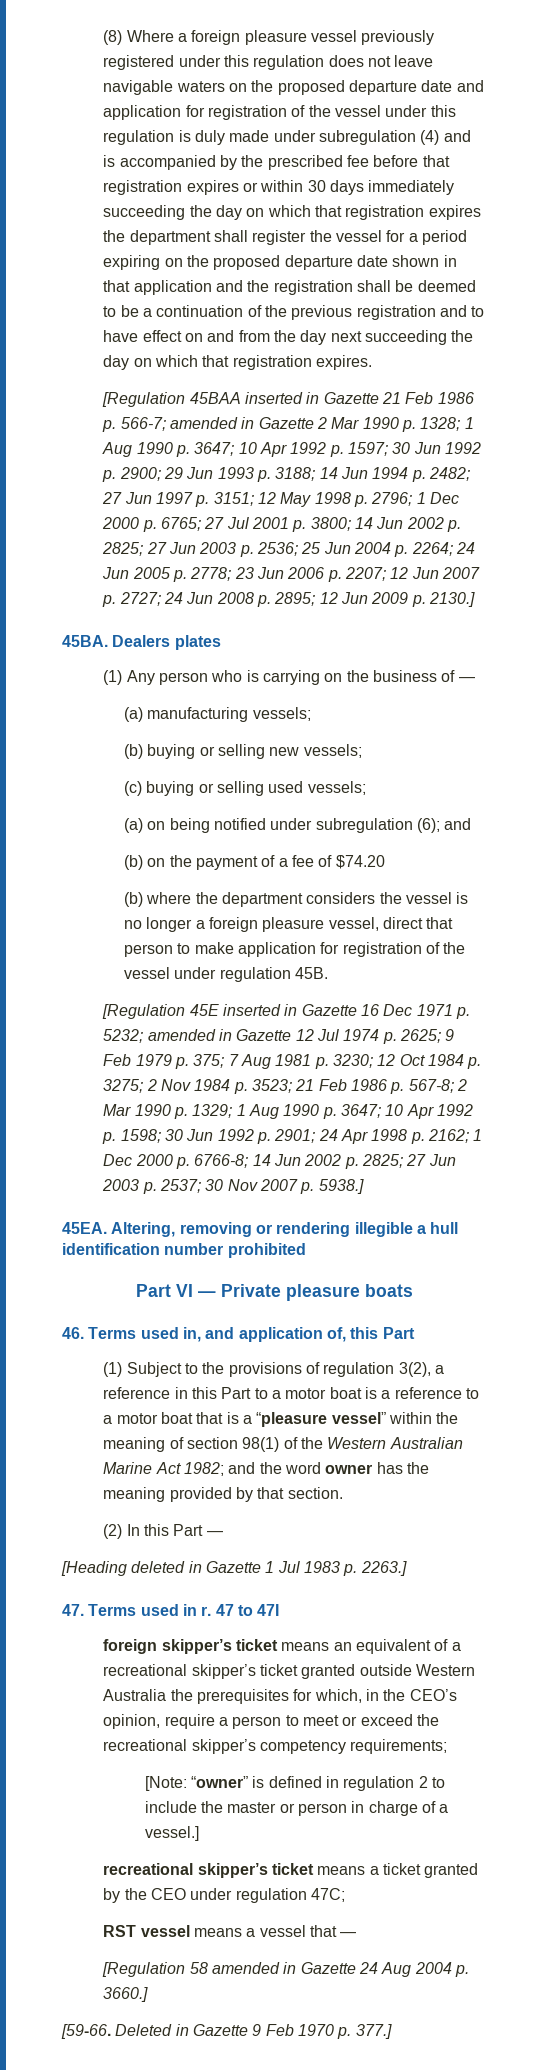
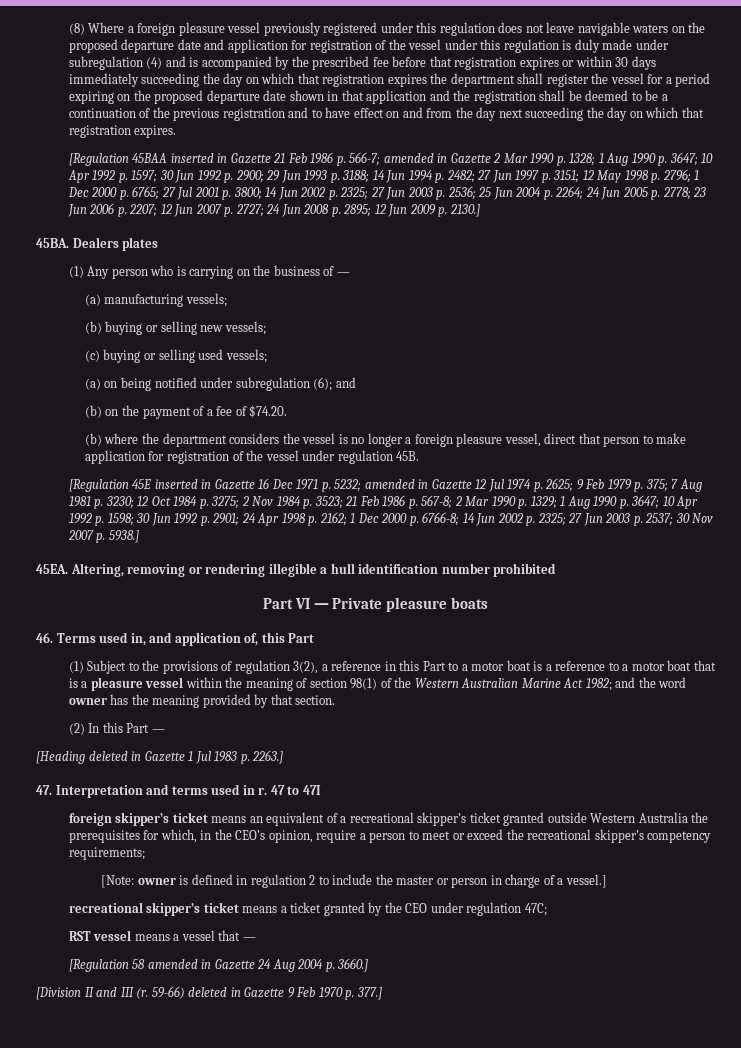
- 27 Jul 2001 p. 3800; 14 Jun 2002 p. 2825;
+ 27 Jul 2001 p. 3800; 14 Jun 2002 p. 2325;
- (b) on the payment of a fee of $74.20
+ (b) on the payment of a fee of $74.20.
- 1 Dec 2000 p. 6766-8; 14 Jun 2002 p. 2825;
+ 1 Dec 2000 p. 6766-8; 14 Jun 2002 p. 2325;
- (1) Subject to the provisions of regulation 3(2), a reference in this Part to a motor boat is a reference to a motor boat that is a “pleasure vessel” within the meaning of section 98(1) of the Western Australian Marine Act 1982; and the word owner has the meaning provided by that section.
+ (1) Subject to the provisions of regulation 3(2), a reference in this Part to a motor boat is a reference to a motor boat that is a pleasure vessel within the meaning of section 98(1) of the Western Australian Marine Act 1982; and the word owner has the meaning provided by that section.
- 47. Terms used in r.
+ 47. Interpretation and terms used in r.
- [Note: “owner” is defined in regulation 2 to include the master or person in charge of a vessel.]
+ [Note: owner is defined in regulation 2 to include the master or person in charge of a vessel.]
- [59-66. Deleted in Gazette 9 Feb 1970 p. 377.]
+ [Division II and III (r. 59-66) deleted in Gazette 9 Feb 1970 p. 377.]

